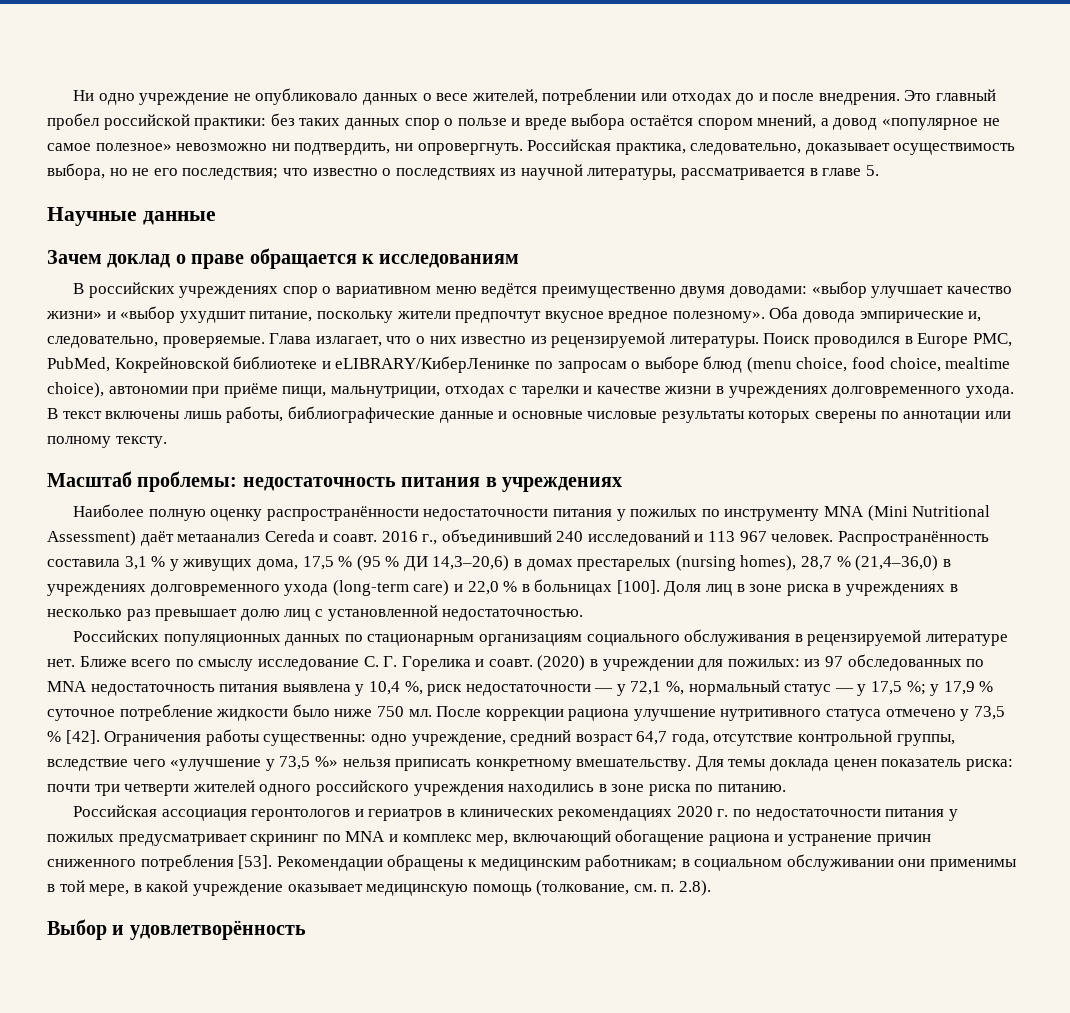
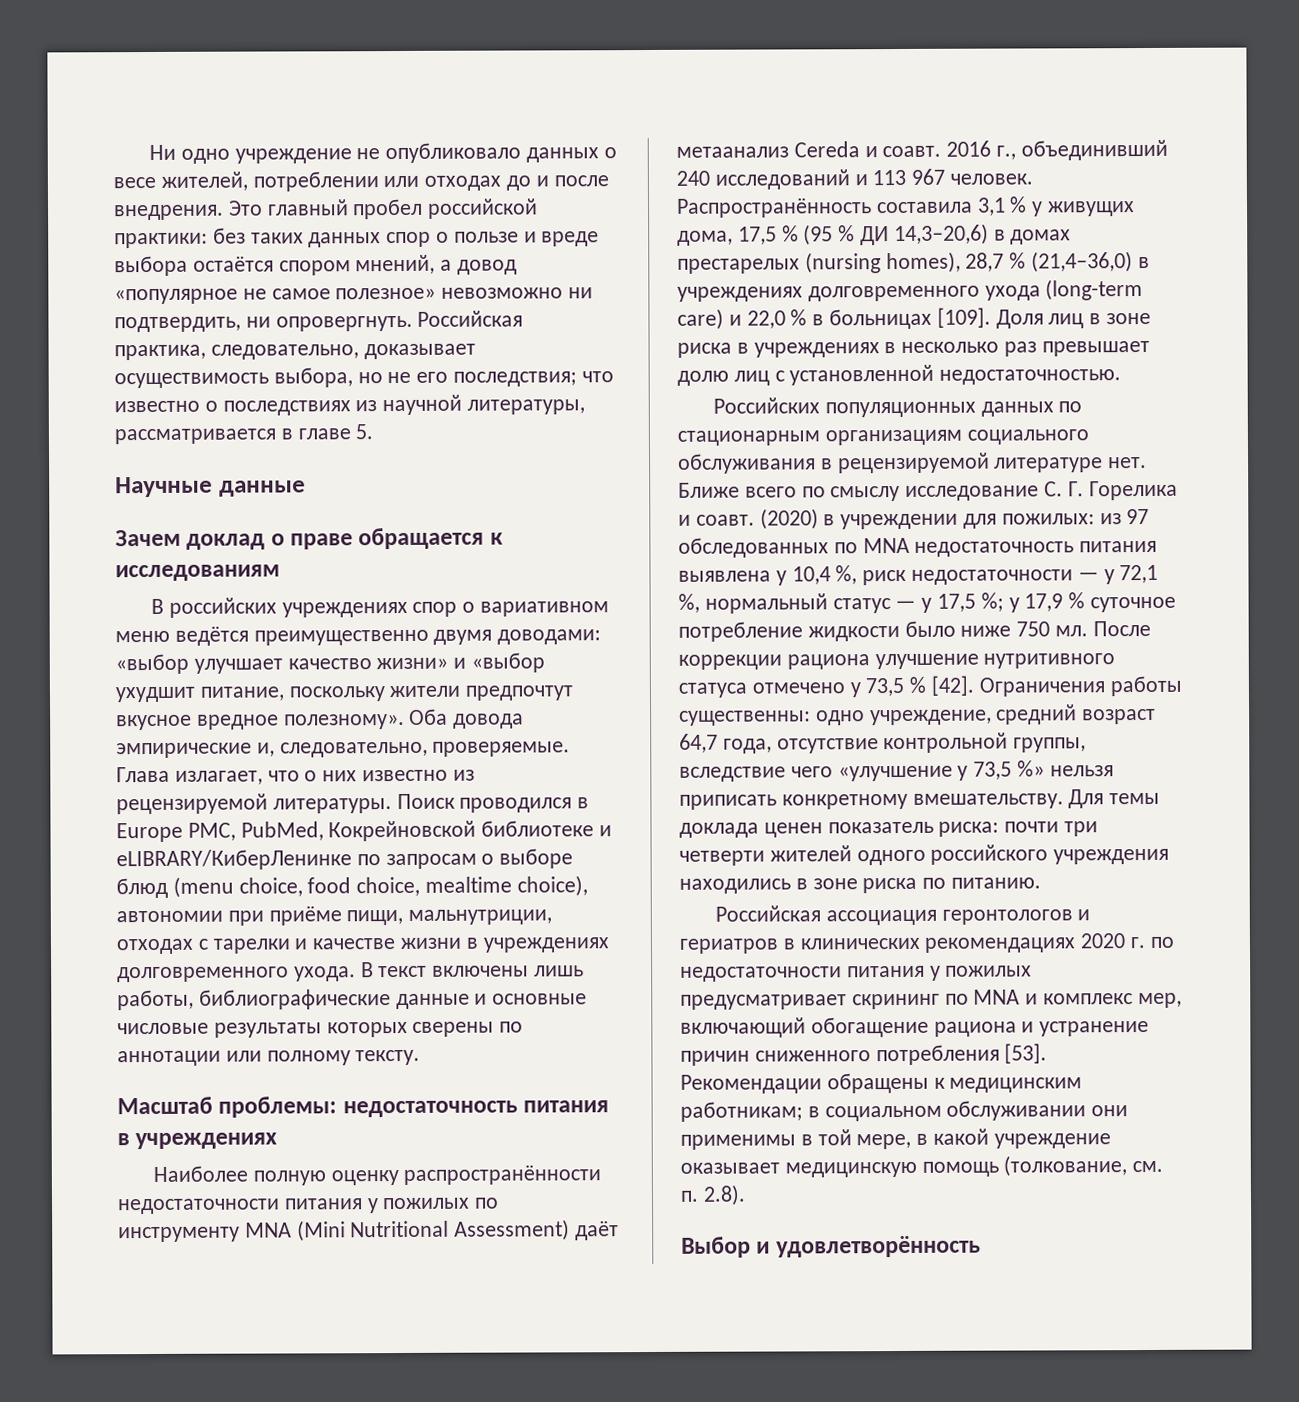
- Распространённость составила 3,1 % у живущих дома, 17,5 % (95 % ДИ 14,3–20,6) в домах престарелых (nursing homes), 28,7 % (21,4–36,0) в учреждениях долговременного ухода (long-term care) и 22,0 % в больницах [100].
+ Распространённость составила 3,1 % у живущих дома, 17,5 % (95 % ДИ 14,3–20,6) в домах престарелых (nursing homes), 28,7 % (21,4–36,0) в учреждениях долговременного ухода (long-term care) и 22,0 % в больницах [109].

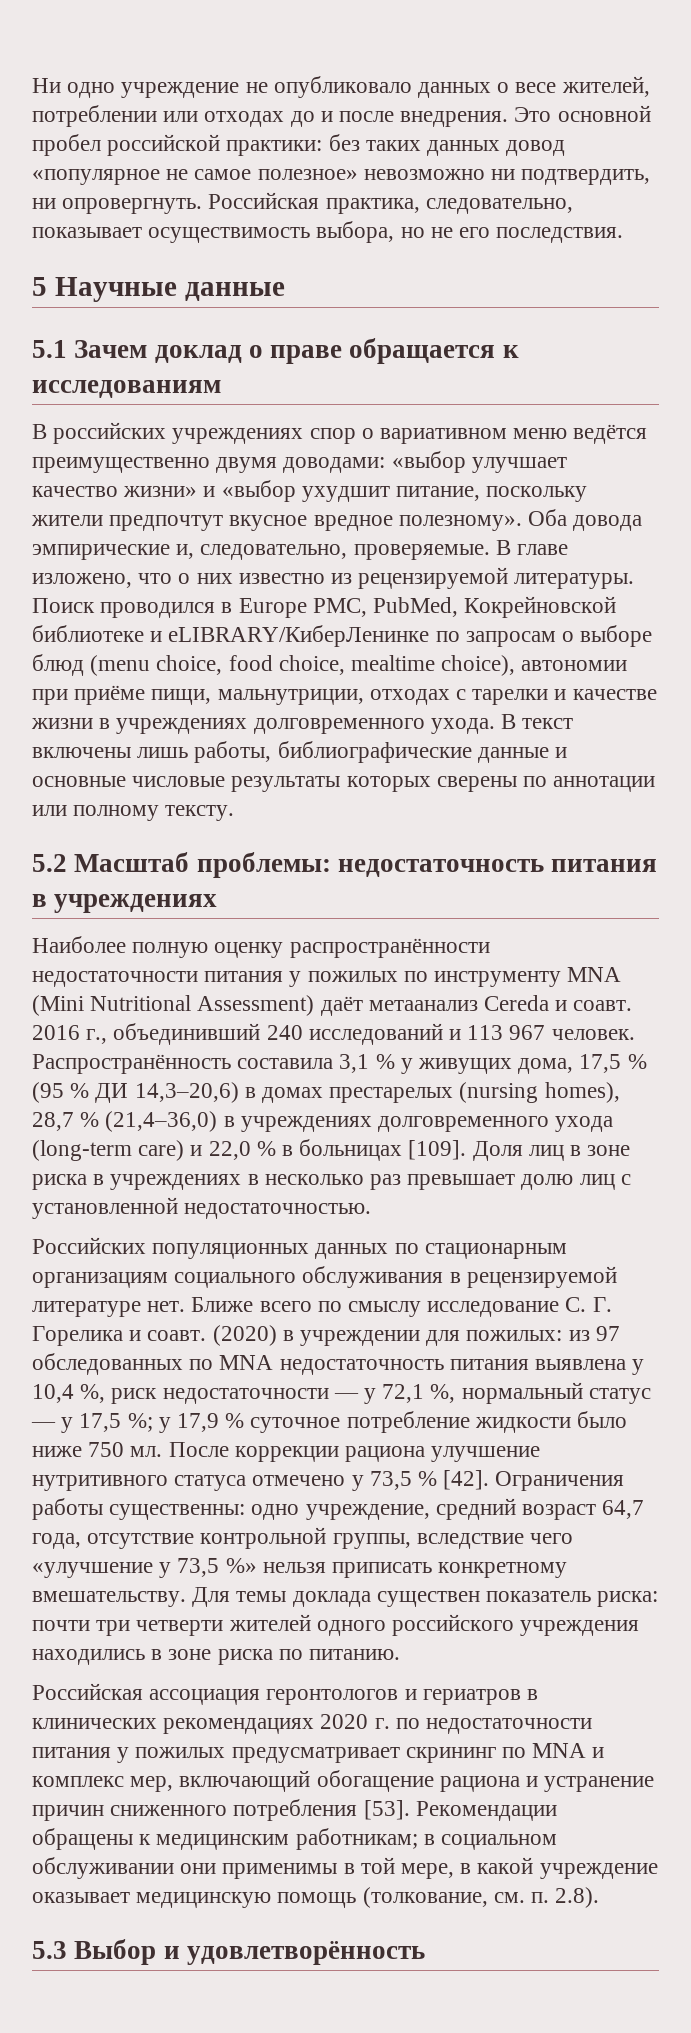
- Это главный пробел российской практики: без таких данных спор о пользе и вреде выбора остаётся спором мнений, а довод «популярное не самое полезное» невозможно ни подтвердить, ни опровергнуть.
+ Это основной пробел российской практики: без таких данных довод «популярное не самое полезное» невозможно ни подтвердить, ни опровергнуть.
- Российская практика, следовательно, доказывает осуществимость выбора, но не его последствия; что известно о последствиях из научной литературы, рассматривается в главе 5.
- Научные данные
+ Российская практика, следовательно, показывает осуществимость выбора, но не его последствия.
+ 5 Научные данные
- Зачем доклад о праве обращается к исследованиям
+ 5.1 Зачем доклад о праве обращается к исследованиям
- Глава излагает, что о них известно из рецензируемой литературы.
+ В главе изложено, что о них известно из рецензируемой литературы.
- Масштаб проблемы: недостаточность питания в учреждениях
+ 5.2 Масштаб проблемы: недостаточность питания в учреждениях
- Для темы доклада ценен показатель риска: почти три четверти жителей одного российского учреждения находились в зоне риска по питанию.
+ Для темы доклада существен показатель риска: почти три четверти жителей одного российского учреждения находились в зоне риска по питанию.
- Выбор и удовлетворённость
+ 5.3 Выбор и удовлетворённость

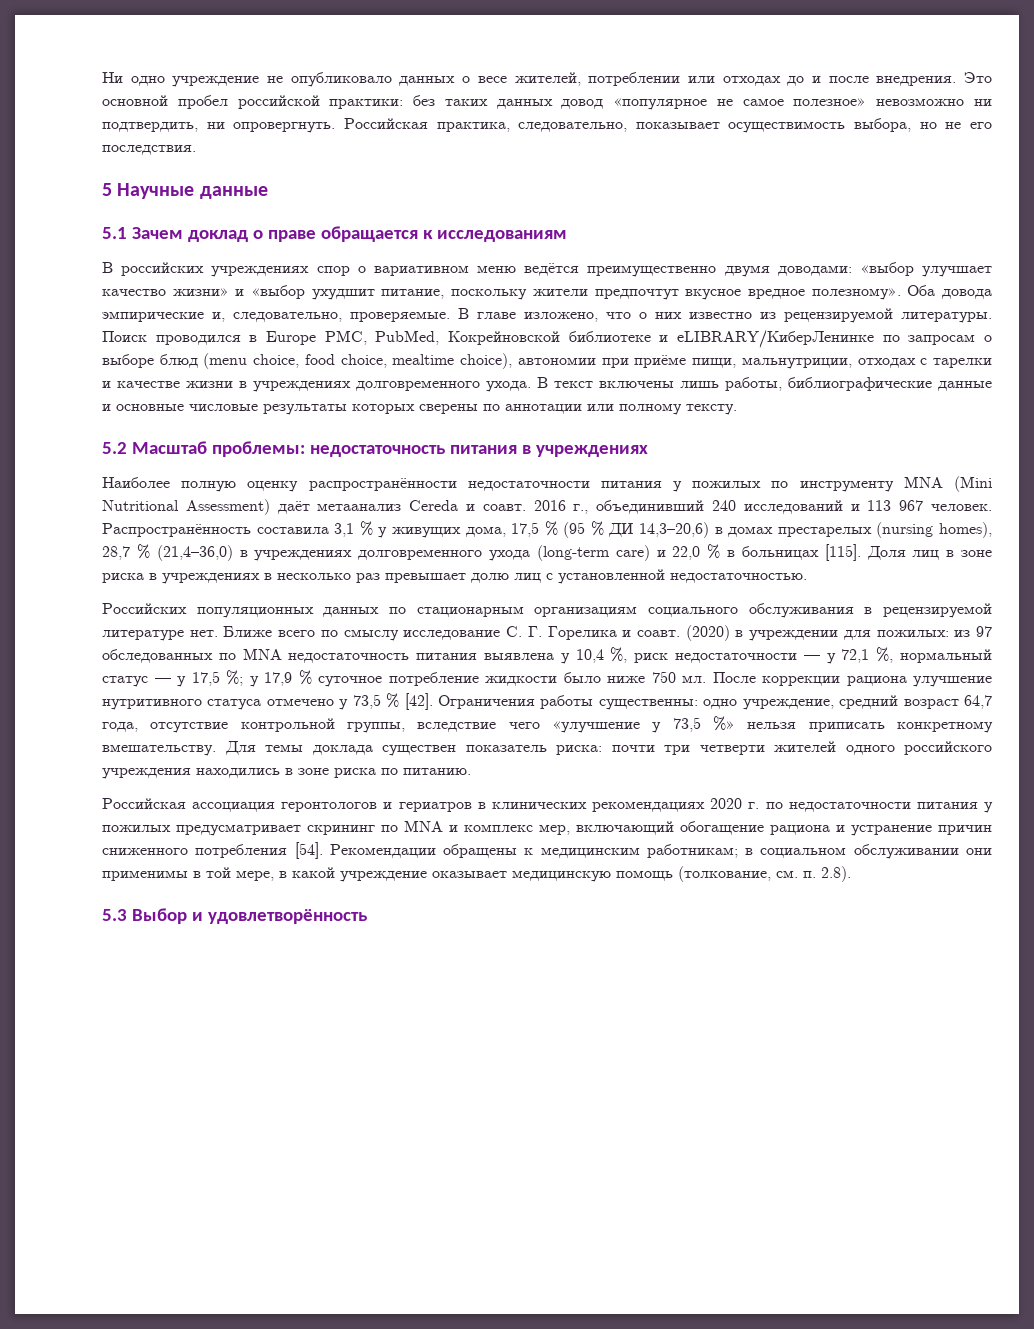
- Распространённость составила 3,1 % у живущих дома, 17,5 % (95 % ДИ 14,3–20,6) в домах престарелых (nursing homes), 28,7 % (21,4–36,0) в учреждениях долговременного ухода (long-term care) и 22,0 % в больницах [109].
+ Распространённость составила 3,1 % у живущих дома, 17,5 % (95 % ДИ 14,3–20,6) в домах престарелых (nursing homes), 28,7 % (21,4–36,0) в учреждениях долговременного ухода (long-term care) и 22,0 % в больницах [115].
- Российская ассоциация геронтологов и гериатров в клинических рекомендациях 2020 г. по недостаточности питания у пожилых предусматривает скрининг по MNA и комплекс мер, включающий обогащение рациона и устранение причин сниженного потребления [53].
+ Российская ассоциация геронтологов и гериатров в клинических рекомендациях 2020 г. по недостаточности питания у пожилых предусматривает скрининг по MNA и комплекс мер, включающий обогащение рациона и устранение причин сниженного потребления [54].

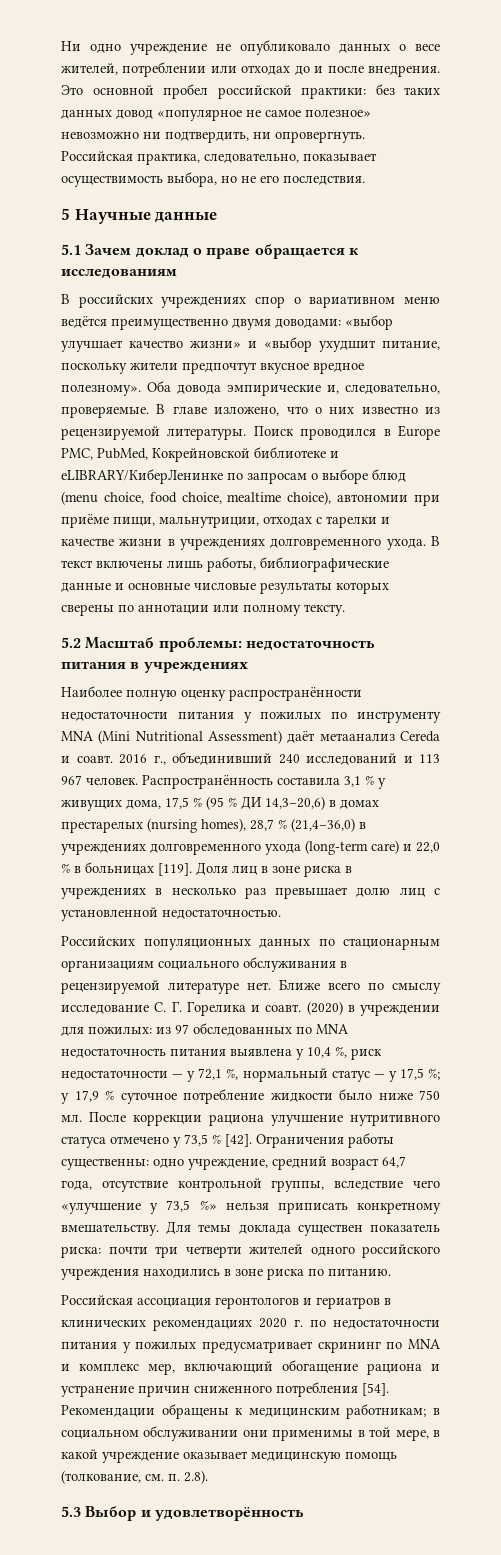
- Распространённость составила 3,1 % у живущих дома, 17,5 % (95 % ДИ 14,3–20,6) в домах престарелых (nursing homes), 28,7 % (21,4–36,0) в учреждениях долговременного ухода (long-term care) и 22,0 % в больницах [115].
+ Распространённость составила 3,1 % у живущих дома, 17,5 % (95 % ДИ 14,3–20,6) в домах престарелых (nursing homes), 28,7 % (21,4–36,0) в учреждениях долговременного ухода (long-term care) и 22,0 % в больницах [119].

